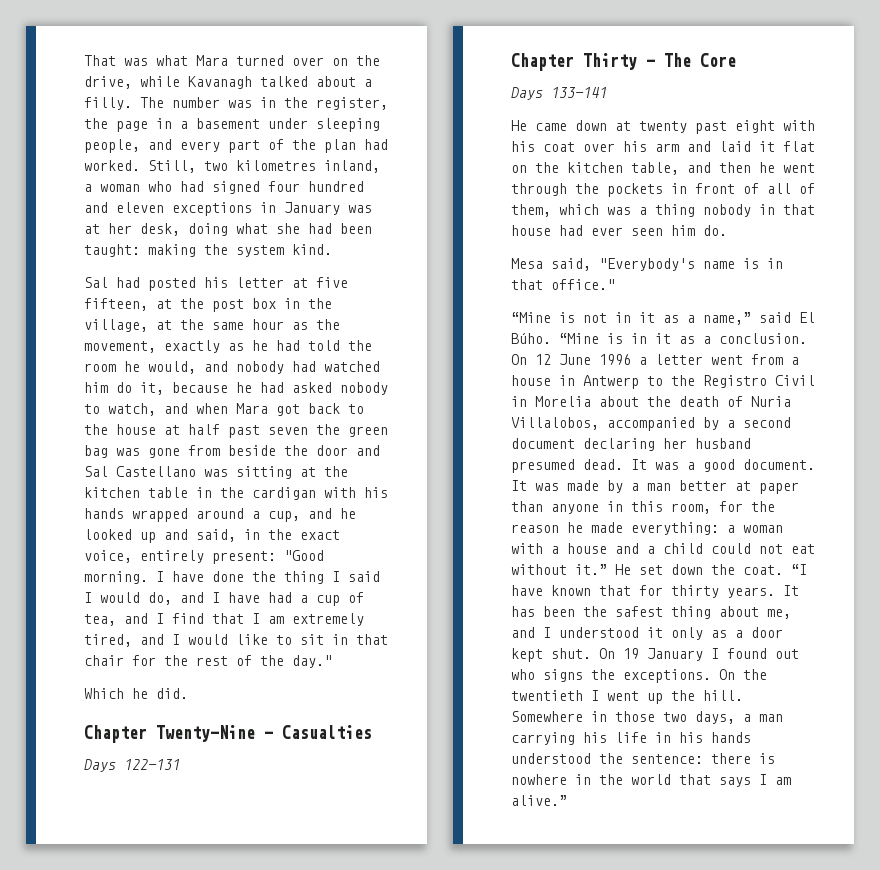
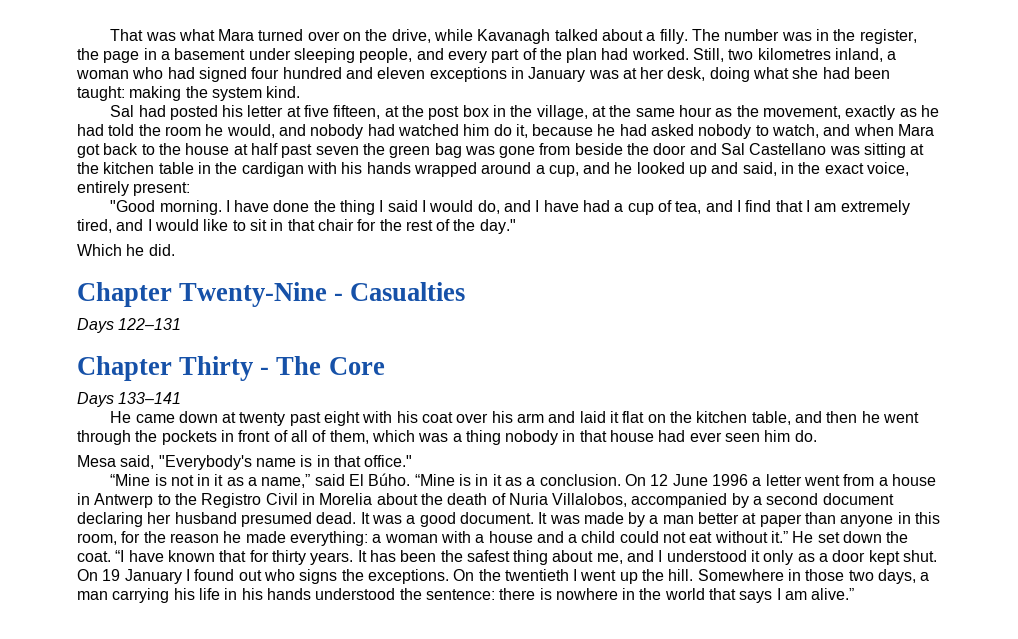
- Sal had posted his letter at five fifteen, at the post box in the village, at the same hour as the movement, exactly as he had told the room he would, and nobody had watched him do it, because he had asked nobody to watch, and when Mara got back to the house at half past seven the green bag was gone from beside the door and Sal Castellano was sitting at the kitchen table in the cardigan with his hands wrapped around a cup, and he looked up and said, in the exact voice, entirely present: "Good morning.
+ Sal had posted his letter at five fifteen, at the post box in the village, at the same hour as the movement, exactly as he had told the room he would, and nobody had watched him do it, because he had asked nobody to watch, and when Mara got back to the house at half past seven the green bag was gone from beside the door and Sal Castellano was sitting at the kitchen table in the cardigan with his hands wrapped around a cup, and he looked up and said, in the exact voice, entirely present:
+ "Good morning.

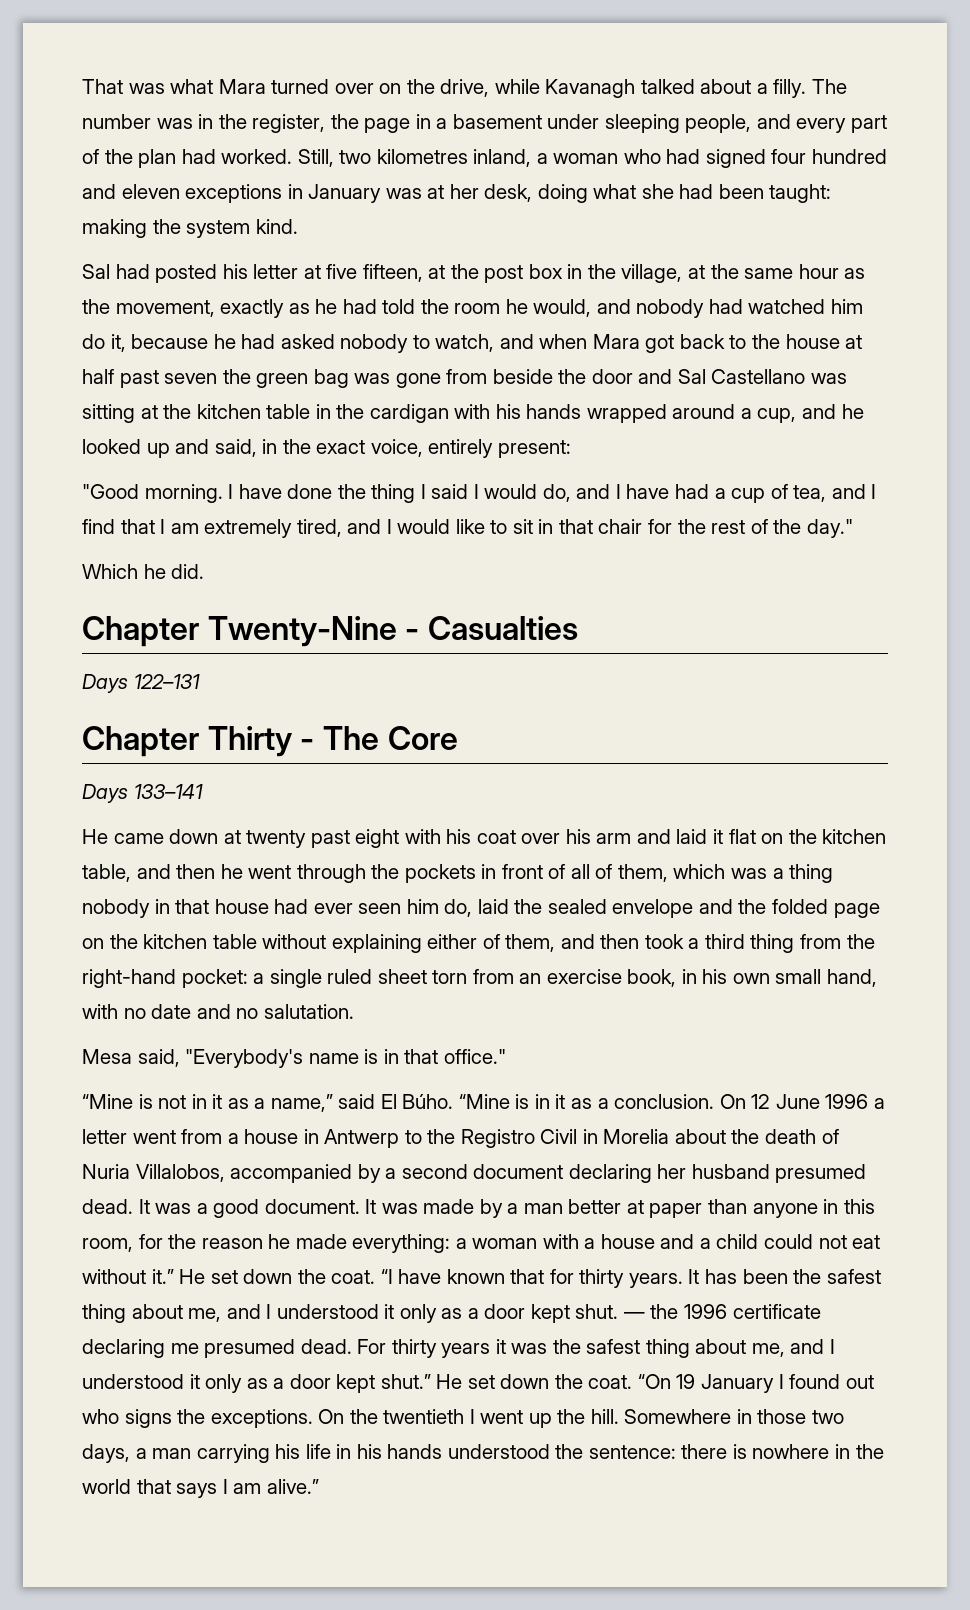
- He came down at twenty past eight with his coat over his arm and laid it flat on the kitchen table, and then he went through the pockets in front of all of them, which was a thing nobody in that house had ever seen him do.
+ He came down at twenty past eight with his coat over his arm and laid it flat on the kitchen table, and then he went through the pockets in front of all of them, which was a thing nobody in that house had ever seen him do, laid the sealed envelope and the folded page on the kitchen table without explaining either of them, and then took a third thing from the right-hand pocket: a single ruled sheet torn from an exercise book, in his own small hand, with no date and no salutation.
- On 19 January I found out who signs the exceptions.
+ — the 1996 certificate declaring me presumed dead. For thirty years it was the safest thing about me, and I understood it only as a door kept shut.” He set down the coat. “On 19 January I found out who signs the exceptions.

